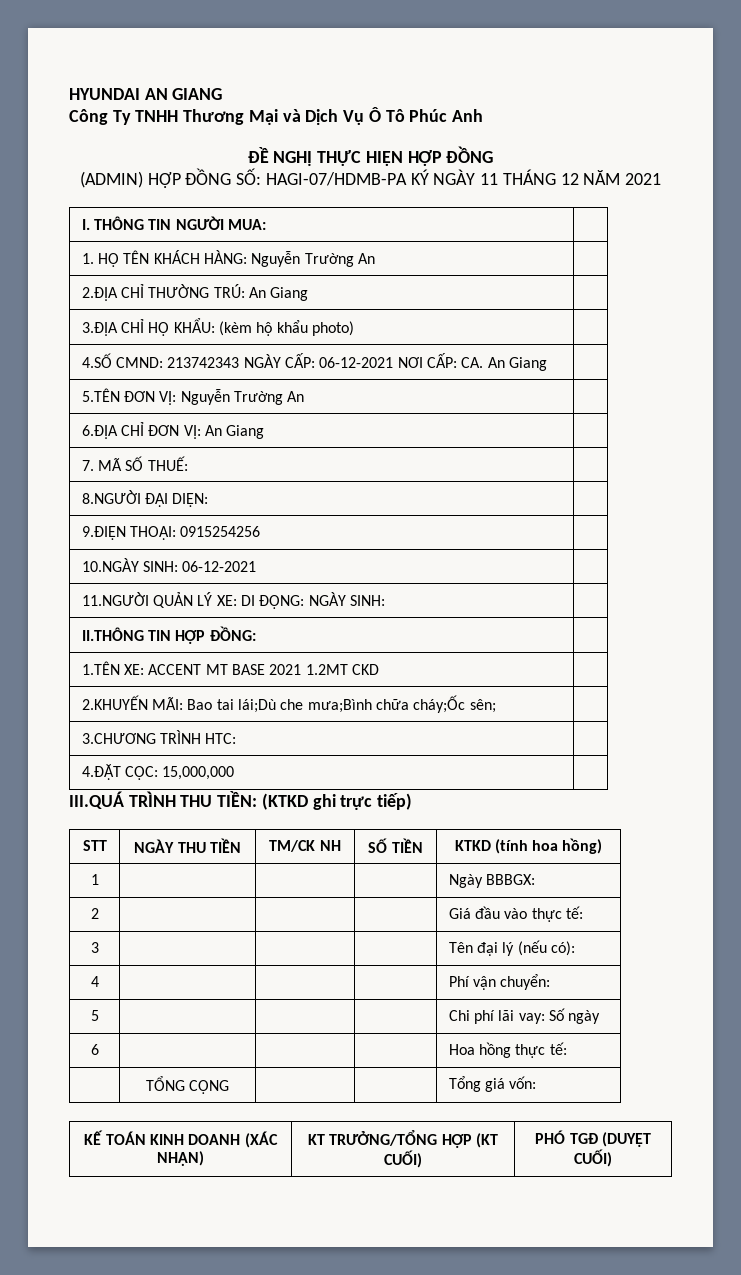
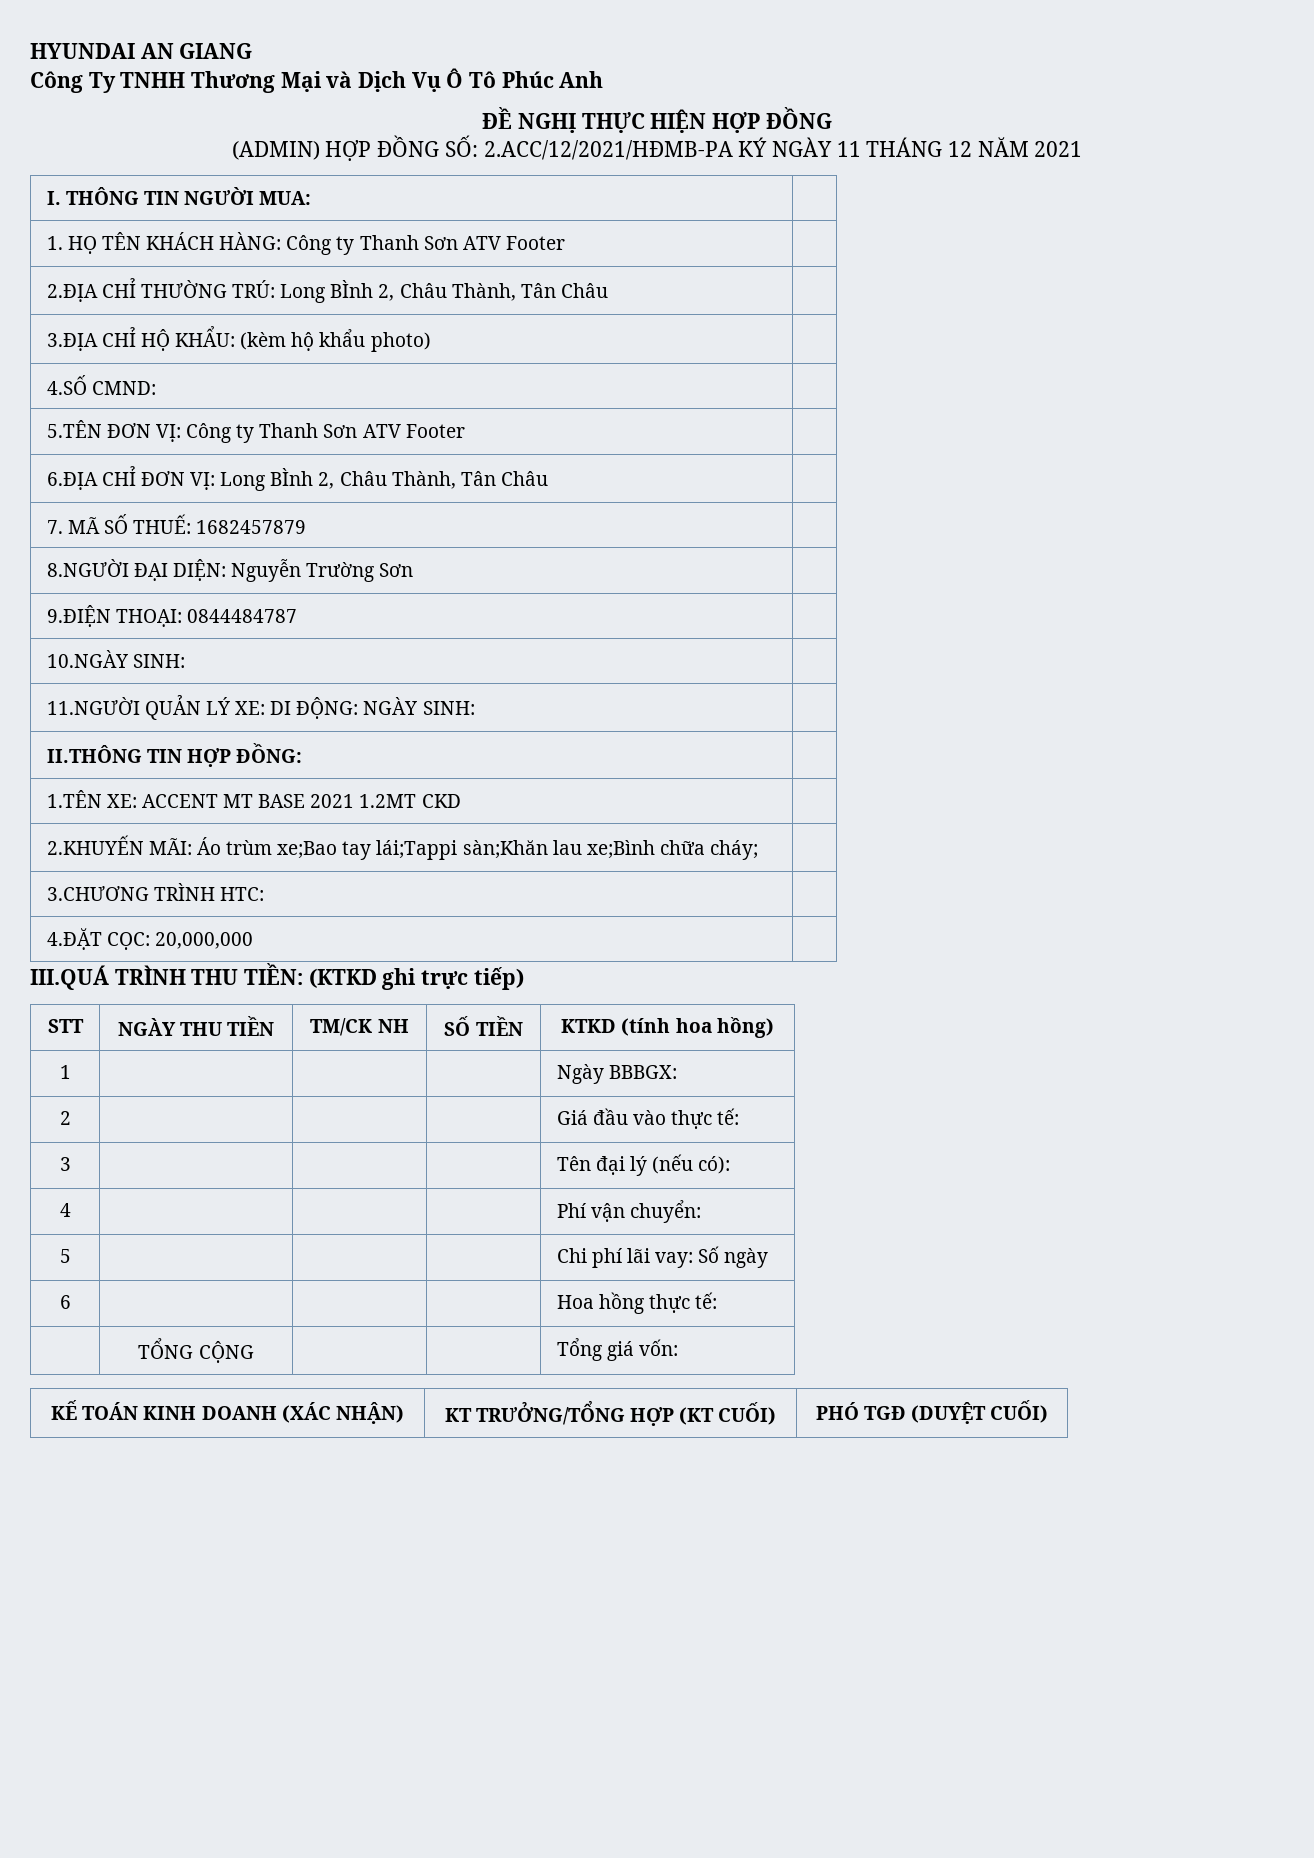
- (ADMIN) HỢP ĐỒNG SỐ: HAGI-07/HDMB-PA KÝ NGÀY 11 THÁNG 12 NĂM 2021
+ (ADMIN) HỢP ĐỒNG SỐ: 2.ACC/12/2021/HĐMB-PA KÝ NGÀY 11 THÁNG 12 NĂM 2021
- 1. HỌ TÊN KHÁCH HÀNG: Nguyễn Trường An |
- 2.ĐỊA CHỈ THƯỜNG TRÚ: An Giang |
+ 1. HỌ TÊN KHÁCH HÀNG: Công ty Thanh Sơn ATV Footer |
+ 2.ĐỊA CHỈ THƯỜNG TRÚ: Long BÌnh 2, Châu Thành, Tân Châu |
- 4.SỐ CMND: 213742343 NGÀY CẤP: 06-12-2021 NƠI CẤP: CA. An Giang |
- 5.TÊN ĐƠN VỊ: Nguyễn Trường An |
- 6.ĐỊA CHỈ ĐƠN VỊ: An Giang |
+ 4.SỐ CMND: |
+ 5.TÊN ĐƠN VỊ: Công ty Thanh Sơn ATV Footer |
+ 6.ĐỊA CHỈ ĐƠN VỊ: Long BÌnh 2, Châu Thành, Tân Châu |
- 7. MÃ SỐ THUẾ: |
+ 7. MÃ SỐ THUẾ: 1682457879 |
- 8.NGƯỜI ĐẠI DIỆN: |
+ 8.NGƯỜI ĐẠI DIỆN: Nguyễn Trường Sơn |
- 9.ĐIỆN THOẠI: 0915254256 |
+ 9.ĐIỆN THOẠI: 0844484787 |
- 10.NGÀY SINH: 06-12-2021 |
+ 10.NGÀY SINH: |
- 2.KHUYẾN MÃI: Bao tai lái;Dù che mưa;Bình chữa cháy;Ốc sên; |
+ 2.KHUYẾN MÃI: Áo trùm xe;Bao tay lái;Tappi sàn;Khăn lau xe;Bình chữa cháy; |
- 4.ĐẶT CỌC: 15,000,000 |
+ 4.ĐẶT CỌC: 20,000,000 |

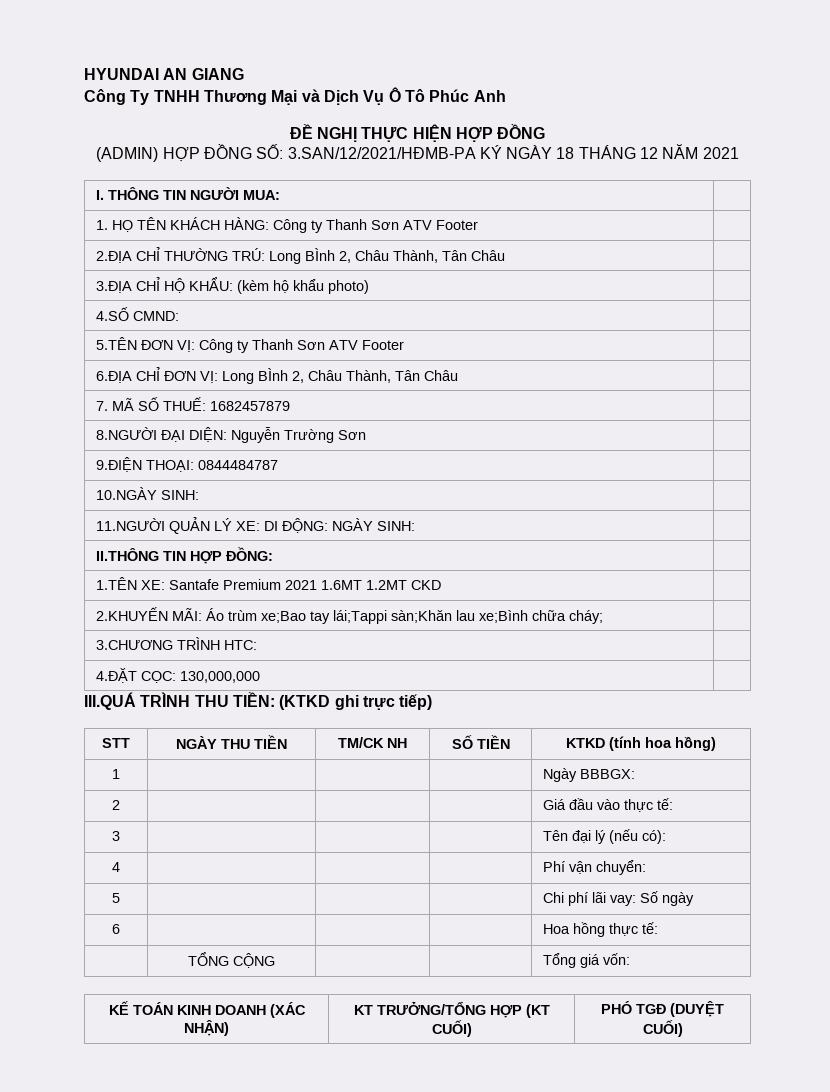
- (ADMIN) HỢP ĐỒNG SỐ: 2.ACC/12/2021/HĐMB-PA KÝ NGÀY 11 THÁNG 12 NĂM 2021
+ (ADMIN) HỢP ĐỒNG SỐ: 3.SAN/12/2021/HĐMB-PA KÝ NGÀY 18 THÁNG 12 NĂM 2021
- 1.TÊN XE: ACCENT MT BASE 2021 1.2MT CKD |
+ 1.TÊN XE: Santafe Premium 2021 1.6MT 1.2MT CKD |
- 4.ĐẶT CỌC: 20,000,000 |
+ 4.ĐẶT CỌC: 130,000,000 |

